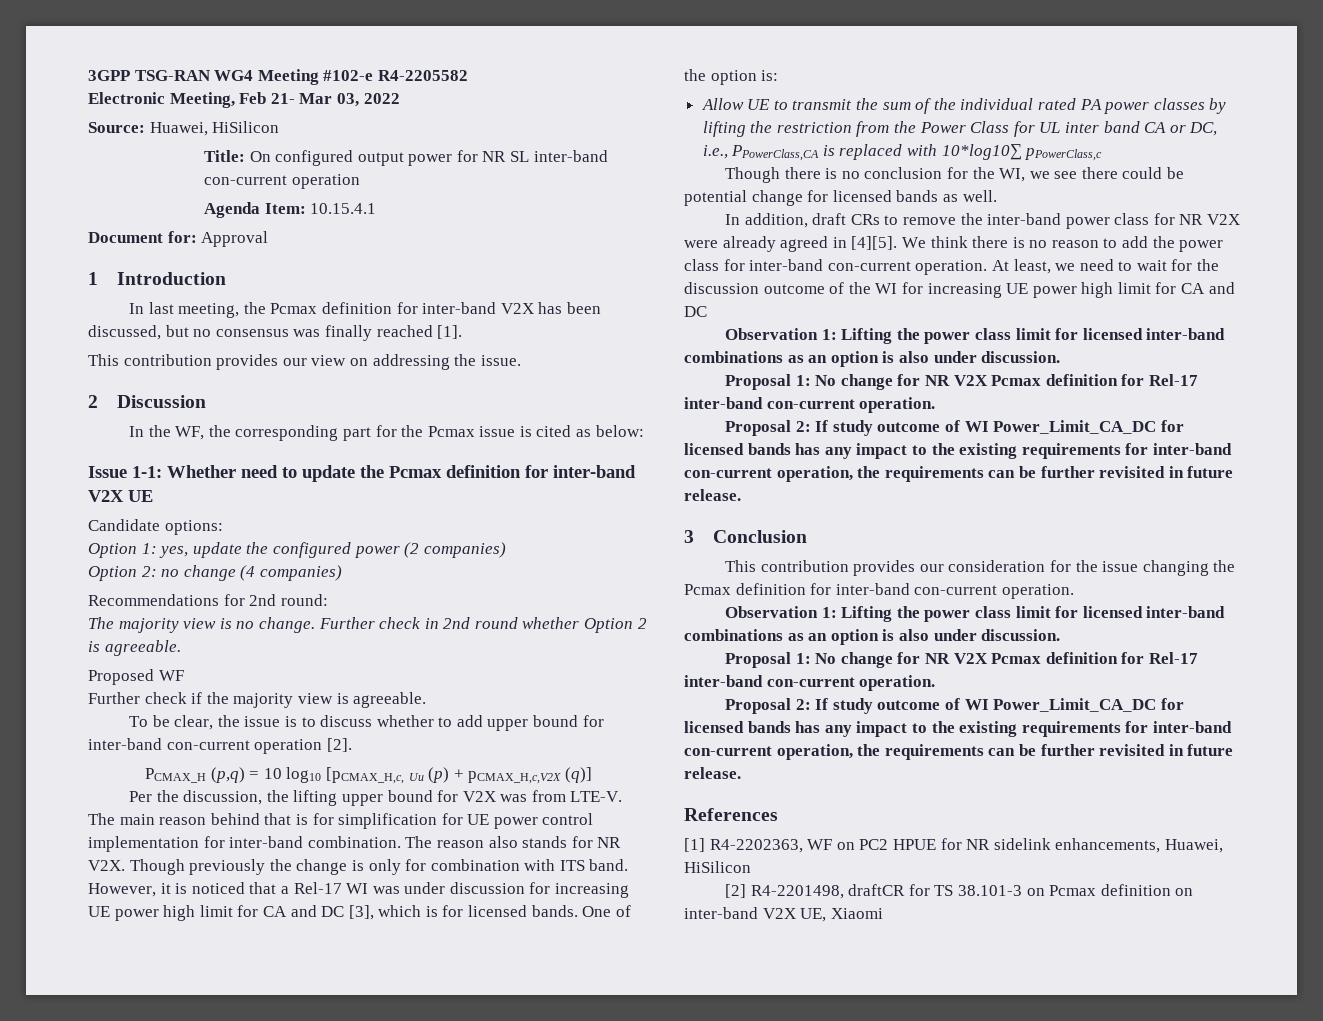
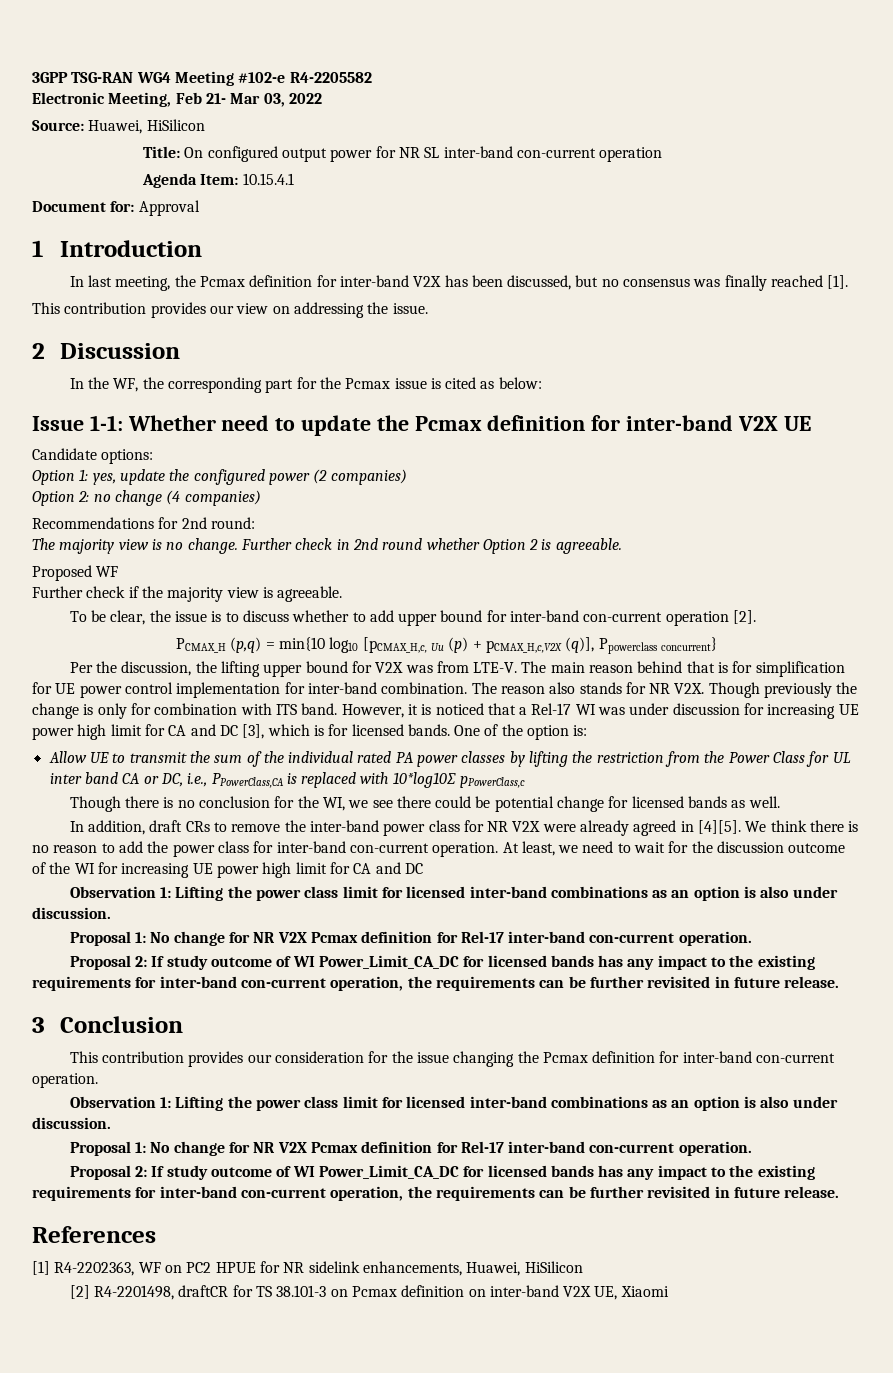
- PCMAX_H (p,q) = 10 log10 [pCMAX_H,c, Uu (p) + pCMAX_H,c,V2X (q)]
+ PCMAX_H (p,q) = min{10 log10 [pCMAX_H,c, Uu (p) + pCMAX_H,c,V2X (q)], Ppowerclass concurrent}

